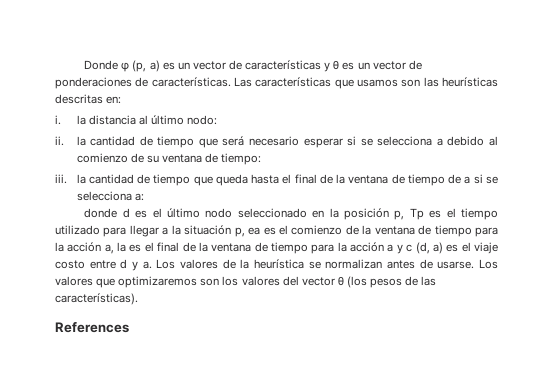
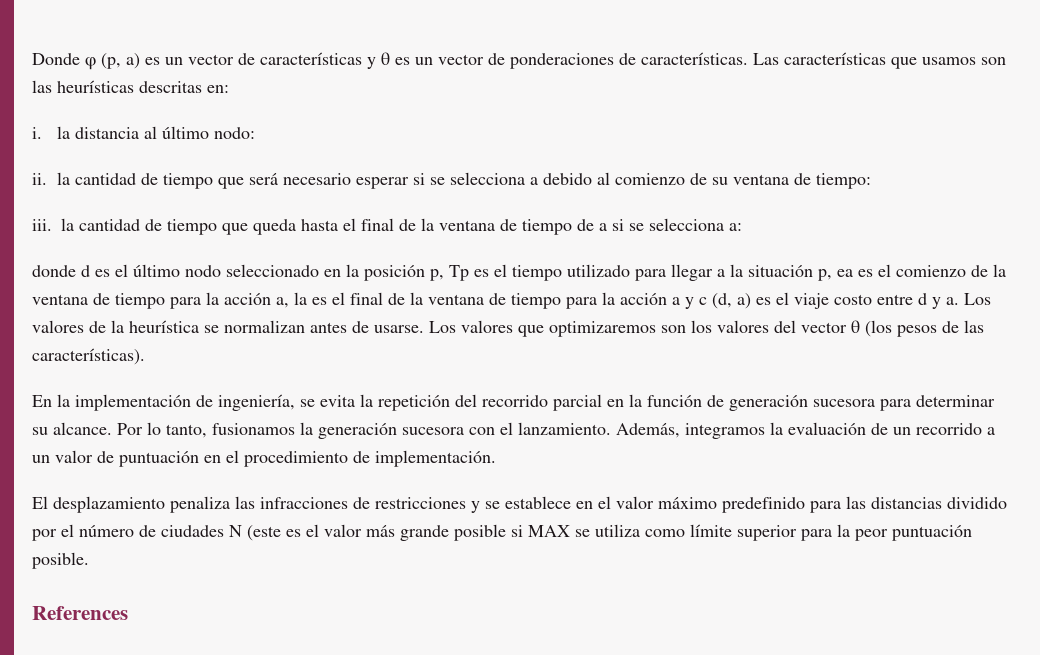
+ En la implementación de ingeniería, se evita la repetición del recorrido parcial en la función de generación sucesora para determinar su alcance. Por lo tanto, fusionamos la generación sucesora con el lanzamiento. Además, integramos la evaluación de un recorrido a un valor de puntuación en el procedimiento de implementación.
+ El desplazamiento penaliza las infracciones de restricciones y se establece en el valor máximo predefinido para las distancias dividido por el número de ciudades N (este es el valor más grande posible si MAX se utiliza como límite superior para la peor puntuación posible.

